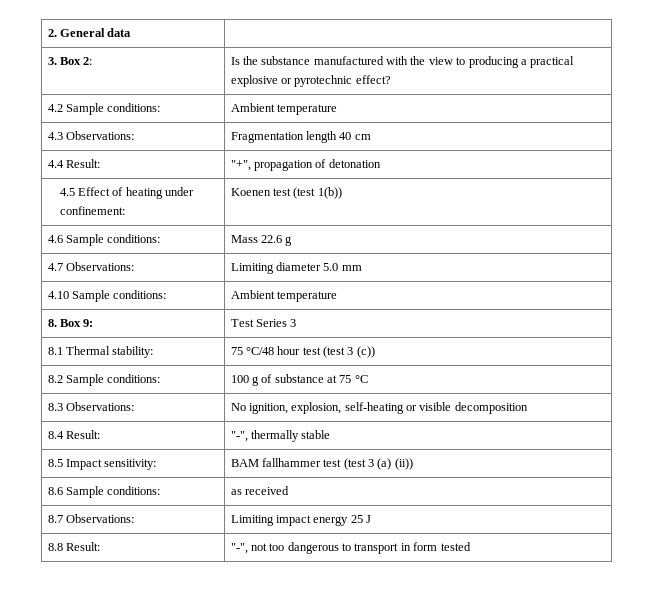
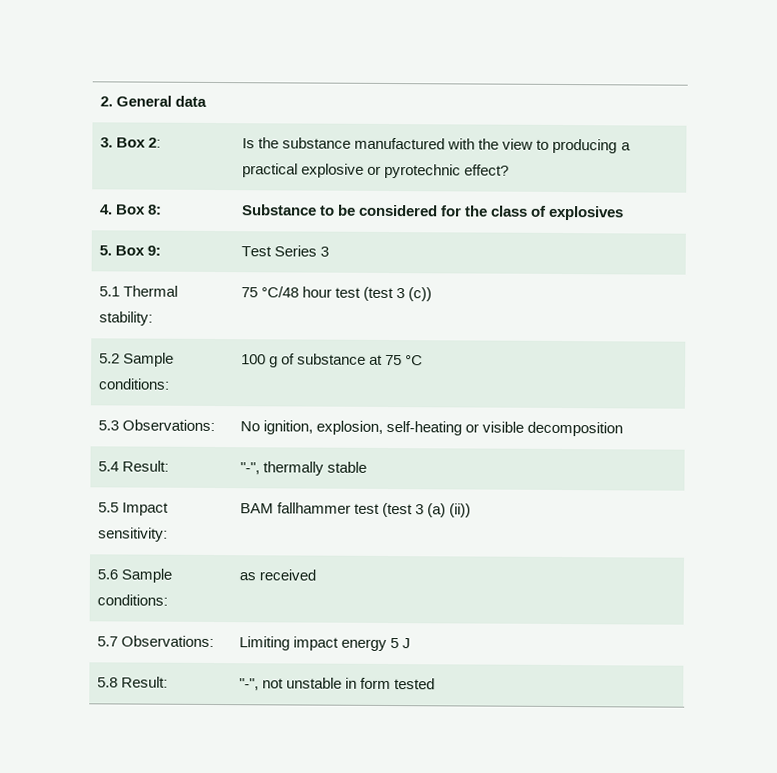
- 4.2 Sample conditions: | Ambient temperature
- 4.3 Observations: | Fragmentation length 40 cm
- 4.4 Result: | "+", propagation of detonation
- 4.5 Effect of heating under confinement: | Koenen test (test 1(b))
- 4.6 Sample conditions: | Mass 22.6 g
- 4.7 Observations: | Limiting diameter 5.0 mm
- 4.10 Sample conditions: | Ambient temperature
- 8. Box 9: | Test Series 3
+ 4. Box 8: | Substance to be considered for the class of explosives
+ 5. Box 9: | Test Series 3
- 8.1 Thermal stability: | 75 °C/48 hour test (test 3 (c))
+ 5.1 Thermal stability: | 75 °C/48 hour test (test 3 (c))
- 8.2 Sample conditions: | 100 g of substance at 75 °C
+ 5.2 Sample conditions: | 100 g of substance at 75 °C
- 8.3 Observations: | No ignition, explosion, self-heating or visible decomposition
+ 5.3 Observations: | No ignition, explosion, self-heating or visible decomposition
- 8.4 Result: | "-", thermally stable
+ 5.4 Result: | "-", thermally stable
- 8.5 Impact sensitivity: | BAM fallhammer test (test 3 (a) (ii))
+ 5.5 Impact sensitivity: | BAM fallhammer test (test 3 (a) (ii))
- 8.6 Sample conditions: | as received
+ 5.6 Sample conditions: | as received
- 8.7 Observations: | Limiting impact energy 25 J
+ 5.7 Observations: | Limiting impact energy 5 J
- 8.8 Result: | "-", not too dangerous to transport in form tested
+ 5.8 Result: | "-", not unstable in form tested

